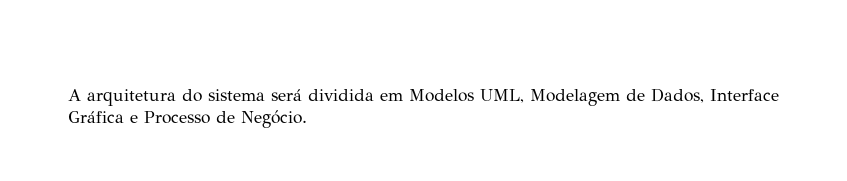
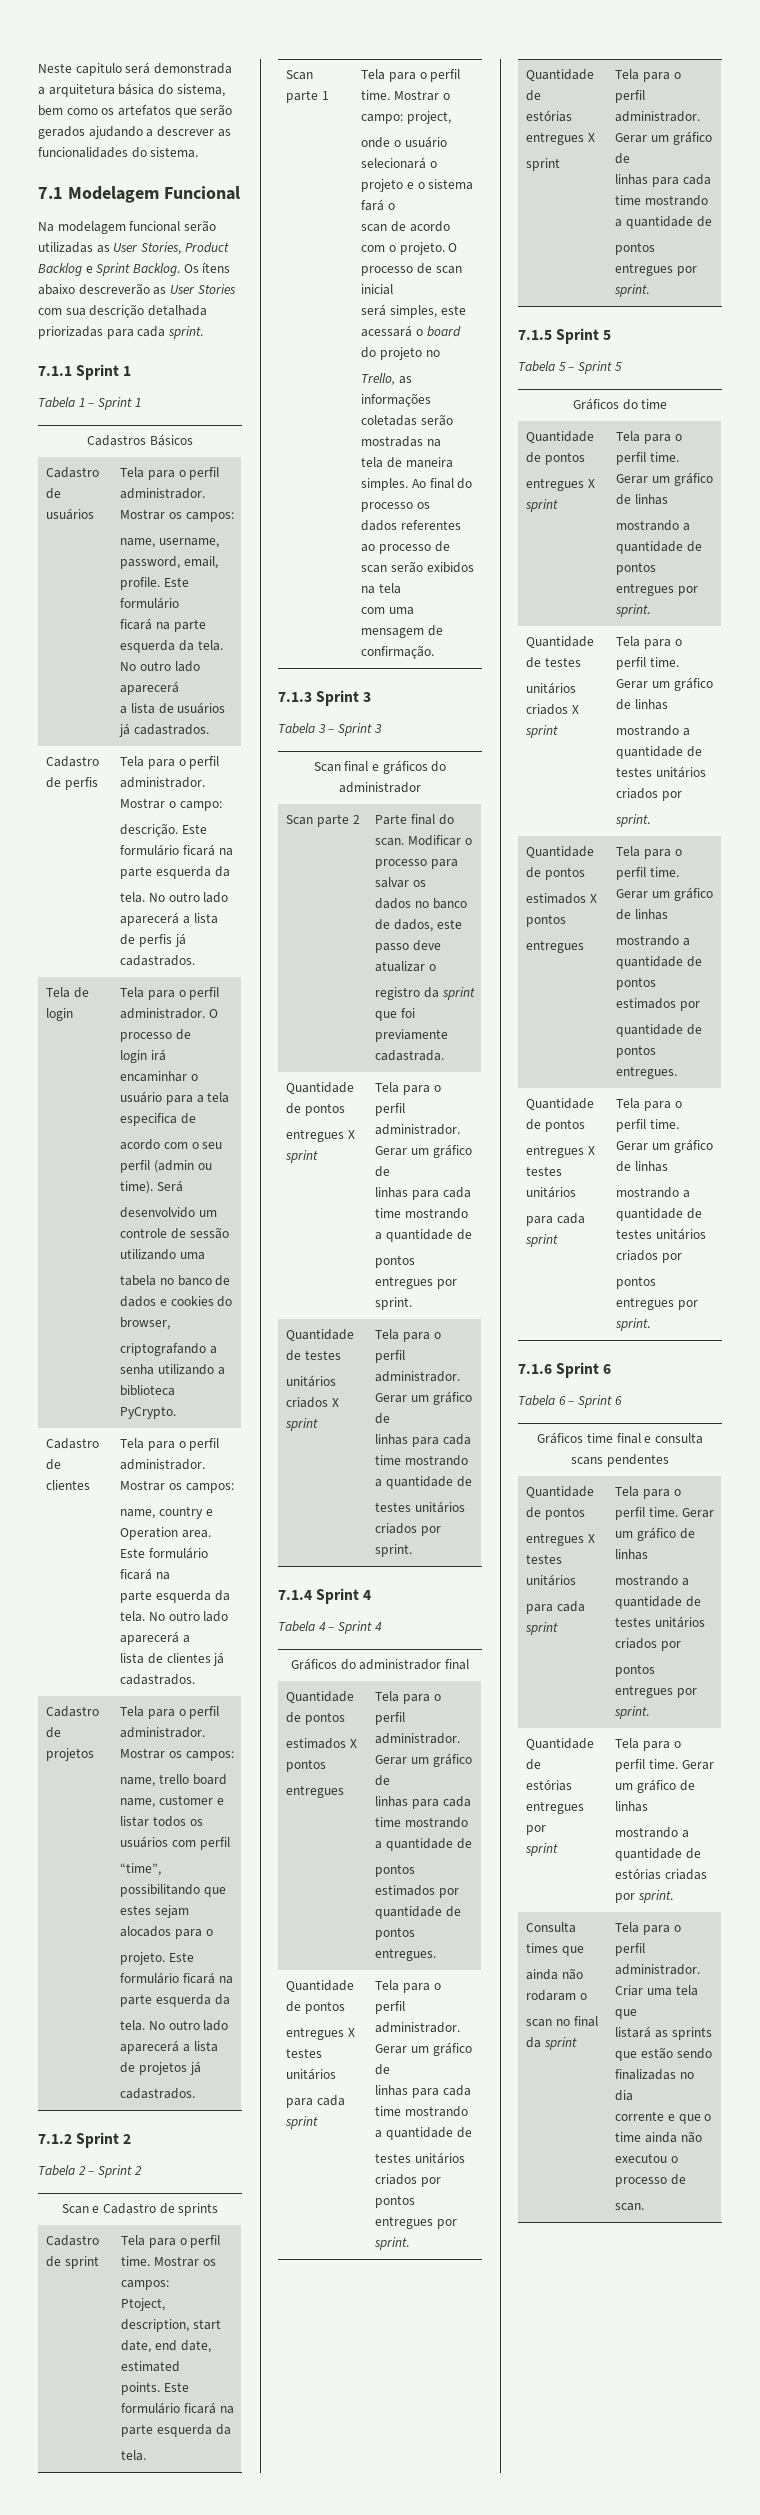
- A arquitetura do sistema será dividida em Modelos UML, Modelagem de Dados, Interface Gráfica e Processo de Negócio.
+ Neste capitulo será demonstrada a arquitetura básica do sistema, bem como os artefatos que serão gerados ajudando a descrever as funcionalidades do sistema.
+ 7.1 Modelagem Funcional
+ Na modelagem funcional serão utilizadas as User Stories, Product Backlog e Sprint Backlog. Os ítens abaixo descreverão as User Stories com sua descrição detalhada priorizadas para cada sprint.
+ 7.1.1 Sprint 1
+ Tabela 1 – Sprint 1
+ Cadastros Básicos
+ Cadastro de usuários | Tela para o perfil administrador. Mostrar os campos:
+ name, username, password, email, profile. Este formulário
+ ficará na parte esquerda da tela. No outro lado aparecerá
+ a lista de usuários já cadastrados.
+ Cadastro de perfis | Tela para o perfil administrador. Mostrar o campo:
+ descrição. Este formulário ficará na parte esquerda da
+ tela. No outro lado aparecerá a lista de perfis já cadastrados.
+ Tela de login | Tela para o perfil administrador. O processo de
+ login irá encaminhar o usuário para a tela especifica de
+ acordo com o seu perfil (admin ou time). Será
+ desenvolvido um controle de sessão utilizando uma
+ tabela no banco de dados e cookies do browser,
+ criptografando a senha utilizando a biblioteca PyCrypto.
+ Cadastro de clientes | Tela para o perfil administrador. Mostrar os campos:
+ name, country e Operation area. Este formulário ficará na
+ parte esquerda da tela. No outro lado aparecerá a
+ lista de clientes já cadastrados.
+ Cadastro de projetos | Tela para o perfil administrador. Mostrar os campos:
+ name, trello board name, customer e listar todos os usuários com perfil
+ “time”, possibilitando que estes sejam alocados para o
+ projeto. Este formulário ficará na parte esquerda da
+ tela. No outro lado aparecerá a lista de projetos já
+ cadastrados.
+ 7.1.2 Sprint 2
+ Tabela 2 – Sprint 2
+ Scan e Cadastro de sprints
+ Cadastro de sprint | Tela para o perfil time. Mostrar os campos:
+ Ptoject, description, start date, end date, estimated
+ points. Este formulário ficará na parte esquerda da
+ tela.
+ Scan parte 1 | Tela para o perfil time. Mostrar o campo: project,
+ onde o usuário selecionará o projeto e o sistema fará o
+ scan de acordo com o projeto. O processo de scan inicial
+ será simples, este acessará o board do projeto no
+ Trello, as informações coletadas serão mostradas na
+ tela de maneira simples. Ao final do processo os
+ dados referentes ao processo de scan serão exibidos na tela
+ com uma mensagem de confirmação.
+ 7.1.3 Sprint 3
+ Tabela 3 – Sprint 3
+ Scan final e gráficos do administrador
+ Scan parte 2 | Parte final do scan. Modificar o processo para salvar os
+ dados no banco de dados, este passo deve atualizar o
+ registro da sprint que foi previamente cadastrada.
+ Quantidade de pontos
+ entregues X sprint | Tela para o perfil administrador. Gerar um gráfico de
+ linhas para cada time mostrando a quantidade de
+ pontos entregues por sprint.
+ Quantidade de testes
+ unitários criados X sprint | Tela para o perfil administrador. Gerar um gráfico de
+ linhas para cada time mostrando a quantidade de
+ testes unitários criados por sprint.
+ 7.1.4 Sprint 4
+ Tabela 4 – Sprint 4
+ Gráficos do administrador final
+ Quantidade de pontos
+ estimados X pontos
+ entregues | Tela para o perfil administrador. Gerar um gráfico de
+ linhas para cada time mostrando a quantidade de
+ pontos estimados por quantidade de pontos entregues.
+ Quantidade de pontos
+ entregues X testes unitários
+ para cada sprint | Tela para o perfil administrador. Gerar um gráfico de
+ linhas para cada time mostrando a quantidade de
+ testes unitários criados por pontos entregues por sprint.
+ Quantidade de
+ estórias entregues X
+ sprint | Tela para o perfil administrador. Gerar um gráfico de
+ linhas para cada time mostrando a quantidade de
+ pontos entregues por sprint.
+ 7.1.5 Sprint 5
+ Tabela 5 – Sprint 5
+ Gráficos do time
+ Quantidade de pontos
+ entregues X sprint | Tela para o perfil time. Gerar um gráfico de linhas
+ mostrando a quantidade de pontos entregues por sprint.
+ Quantidade de testes
+ unitários criados X sprint | Tela para o perfil time. Gerar um gráfico de linhas
+ mostrando a quantidade de testes unitários criados por
+ sprint.
+ Quantidade de pontos
+ estimados X pontos
+ entregues | Tela para o perfil time. Gerar um gráfico de linhas
+ mostrando a quantidade de pontos estimados por
+ quantidade de pontos entregues.
+ Quantidade de pontos
+ entregues X testes unitários
+ para cada sprint | Tela para o perfil time. Gerar um gráfico de linhas
+ mostrando a quantidade de testes unitários criados por
+ pontos entregues por sprint.
+ 7.1.6 Sprint 6
+ Tabela 6 – Sprint 6
+ Gráficos time final e consulta scans pendentes
+ Quantidade de pontos
+ entregues X testes unitários
+ para cada sprint | Tela para o perfil time. Gerar um gráfico de linhas
+ mostrando a quantidade de testes unitários criados por
+ pontos entregues por sprint.
+ Quantidade de
+ estórias entregues por
+ sprint | Tela para o perfil time. Gerar um gráfico de linhas
+ mostrando a quantidade de estórias criadas por sprint.
+ Consulta times que
+ ainda não rodaram o
+ scan no final da sprint | Tela para o perfil administrador. Criar uma tela que
+ listará as sprints que estão sendo finalizadas no dia
+ corrente e que o time ainda não executou o processo de
+ scan.

